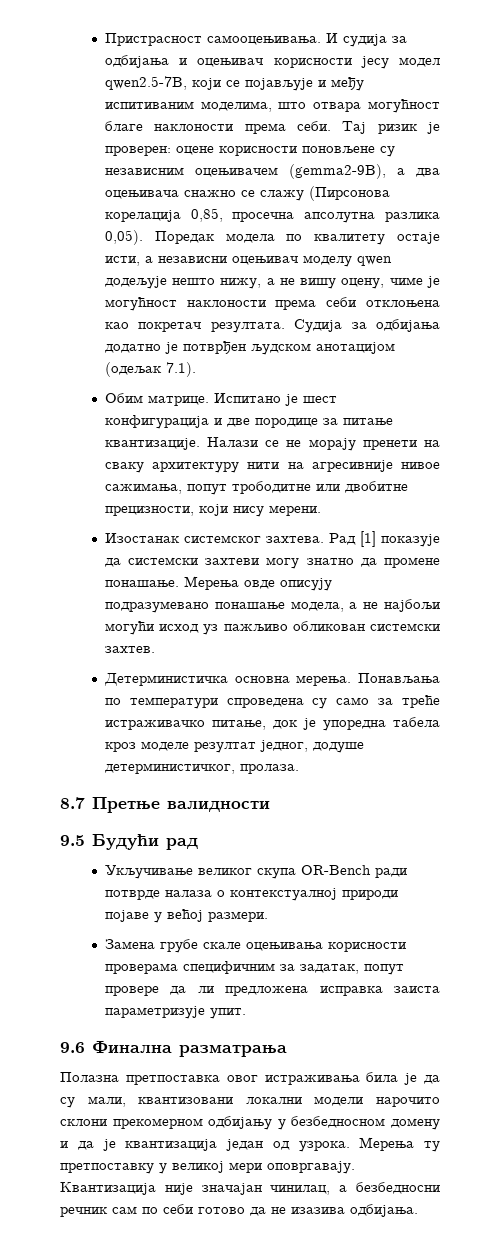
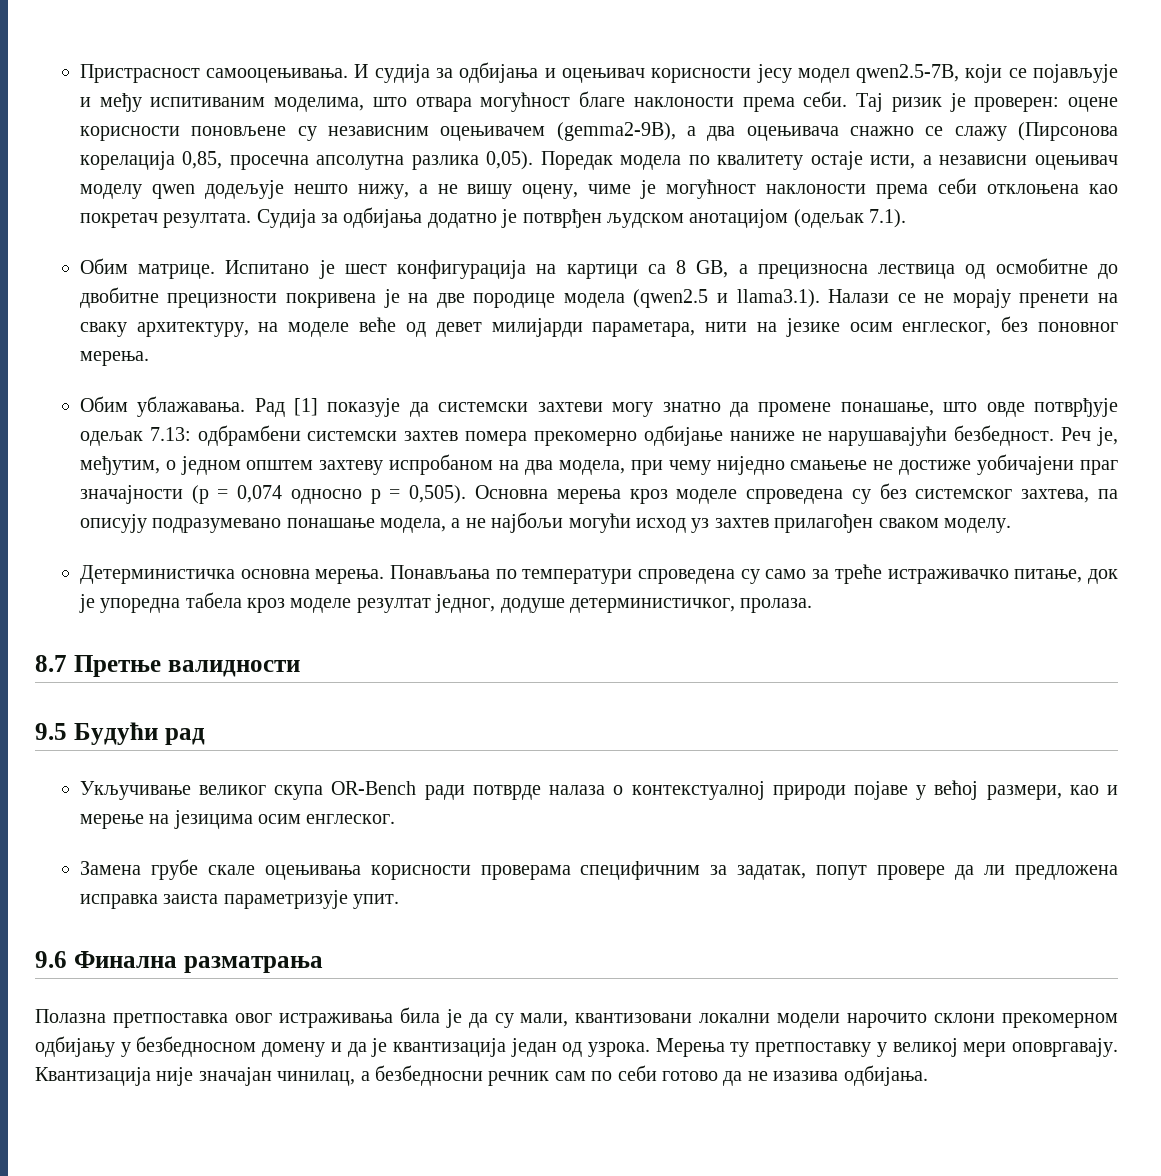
- Испитано је шест конфигурација и две породице за питање квантизације. Налази се не морају пренети на сваку архитектуру нити на агресивније нивое сажимања, попут трободитне или двобитне прецизности, који нису мерени.
- Изостанак системског захтева.
+ Испитано је шест конфигурација на картици са 8 GB, а прецизносна лествица од осмобитне до двобитне прецизности покривена је на две породице модела (qwen2.5 и llama3.1). Налази се не морају пренети на сваку архитектуру, на моделе веће од девет милијарди параметара, нити на језике осим енглеског, без поновног мерења.
+ Обим ублажавања.
- Рад [1] показује да системски захтеви могу знатно да промене понашање. Мерења овде описују подразумевано понашање модела, а не најбољи могући исход уз пажљиво обликован системски захтев.
+ Рад [1] показује да системски захтеви могу знатно да промене понашање, што овде потврђује одељак 7.13: одбрамбени системски захтев помера прекомерно одбијање наниже не нарушавајући безбедност. Реч је, међутим, о једном општем захтеву испробаном на два модела, при чему ниједно смањење не достиже уобичајени праг значајности (p = 0,074 односно p = 0,505). Основна мерења кроз моделе спроведена су без системског захтева, па описују подразумевано понашање модела, а не најбољи могући исход уз захтев прилагођен сваком моделу.
- Укључивање великог скупа OR-Bench ради потврде налаза о контекстуалној природи појаве у већој размери.
+ Укључивање великог скупа OR-Bench ради потврде налаза о контекстуалној природи појаве у већој размери, као и мерење на језицима осим енглеског.

